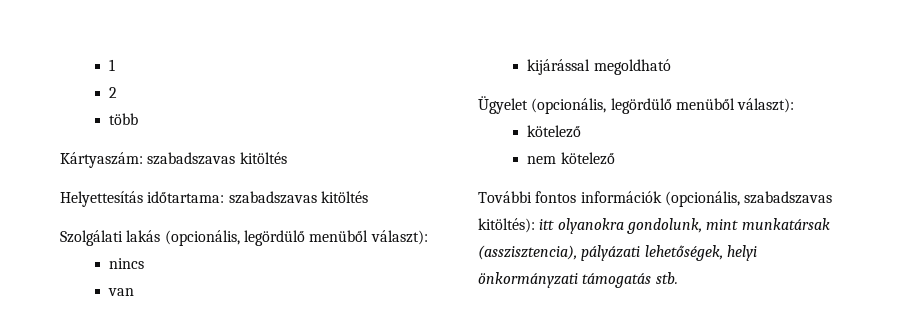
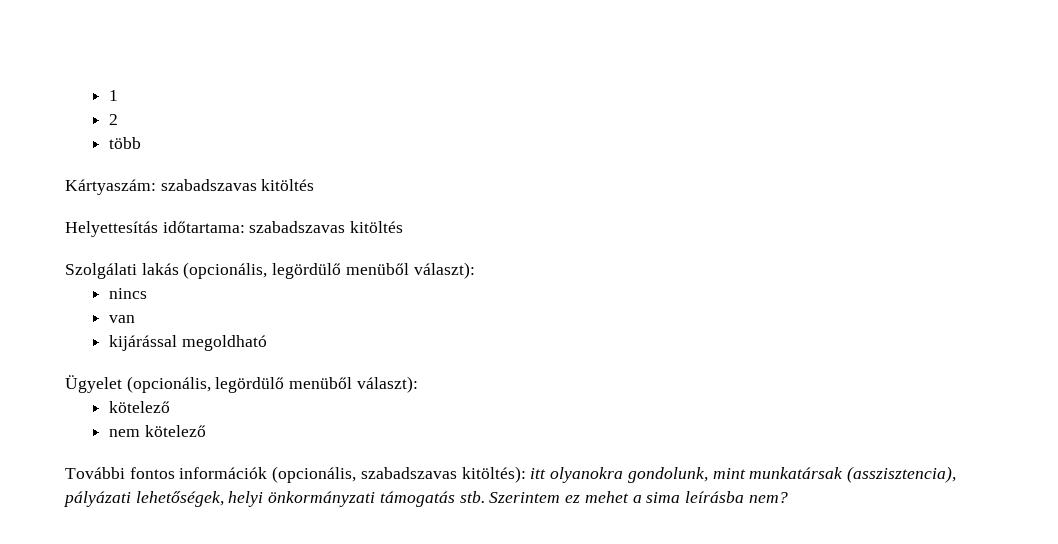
+ Szerintem ez mehet a sima leírásba nem?

